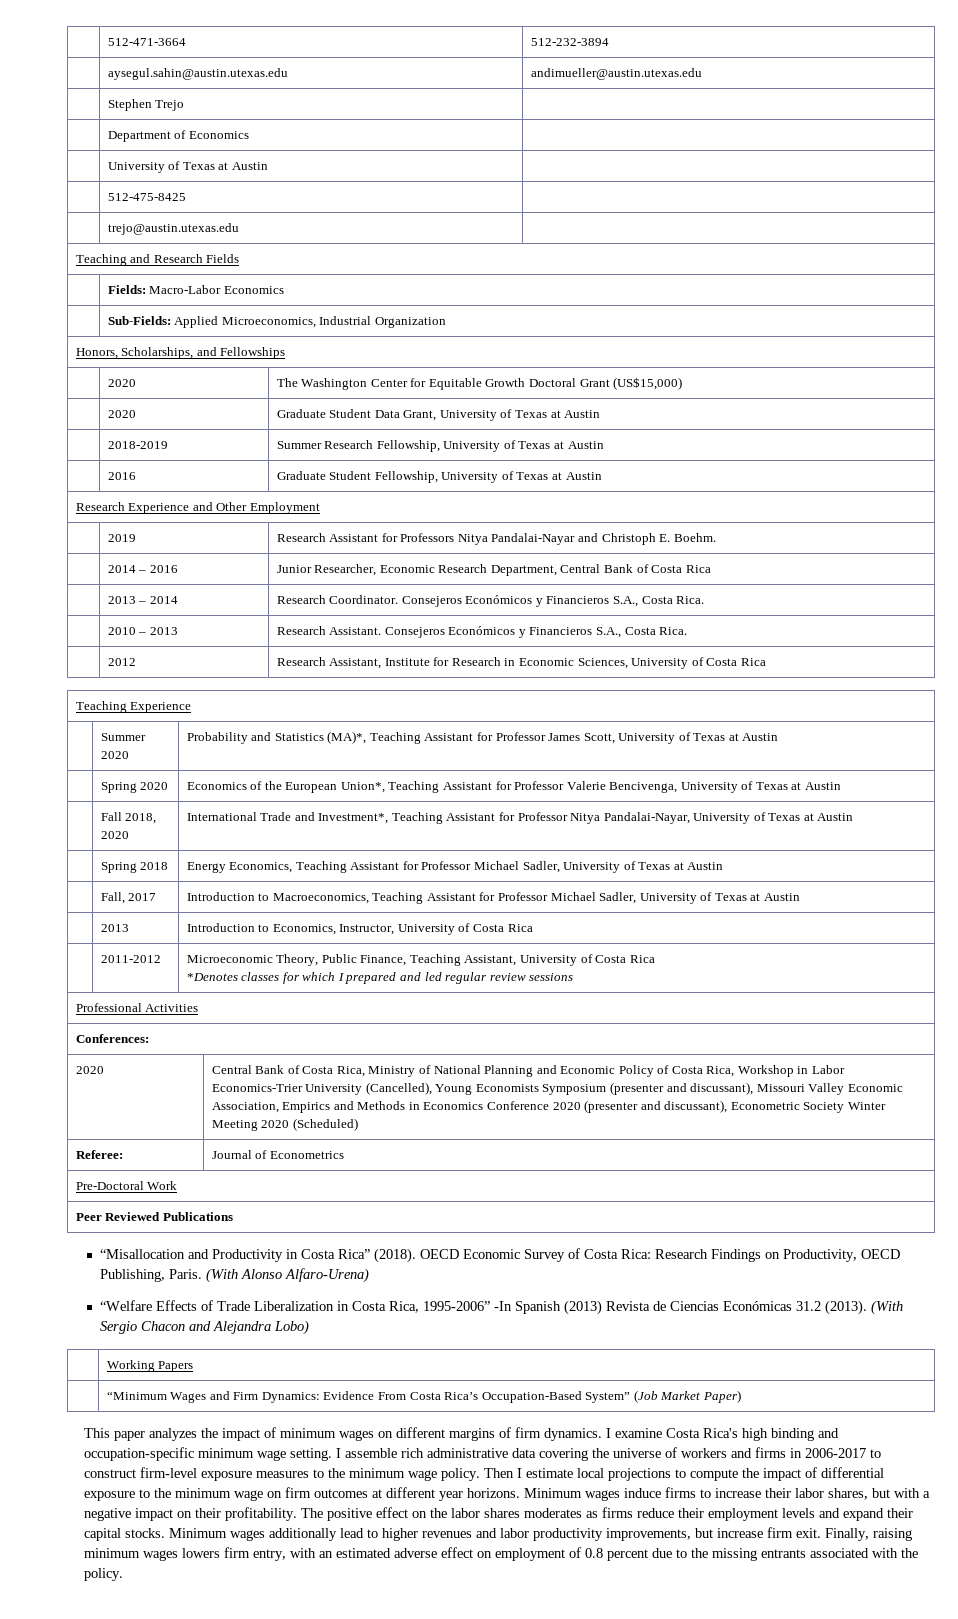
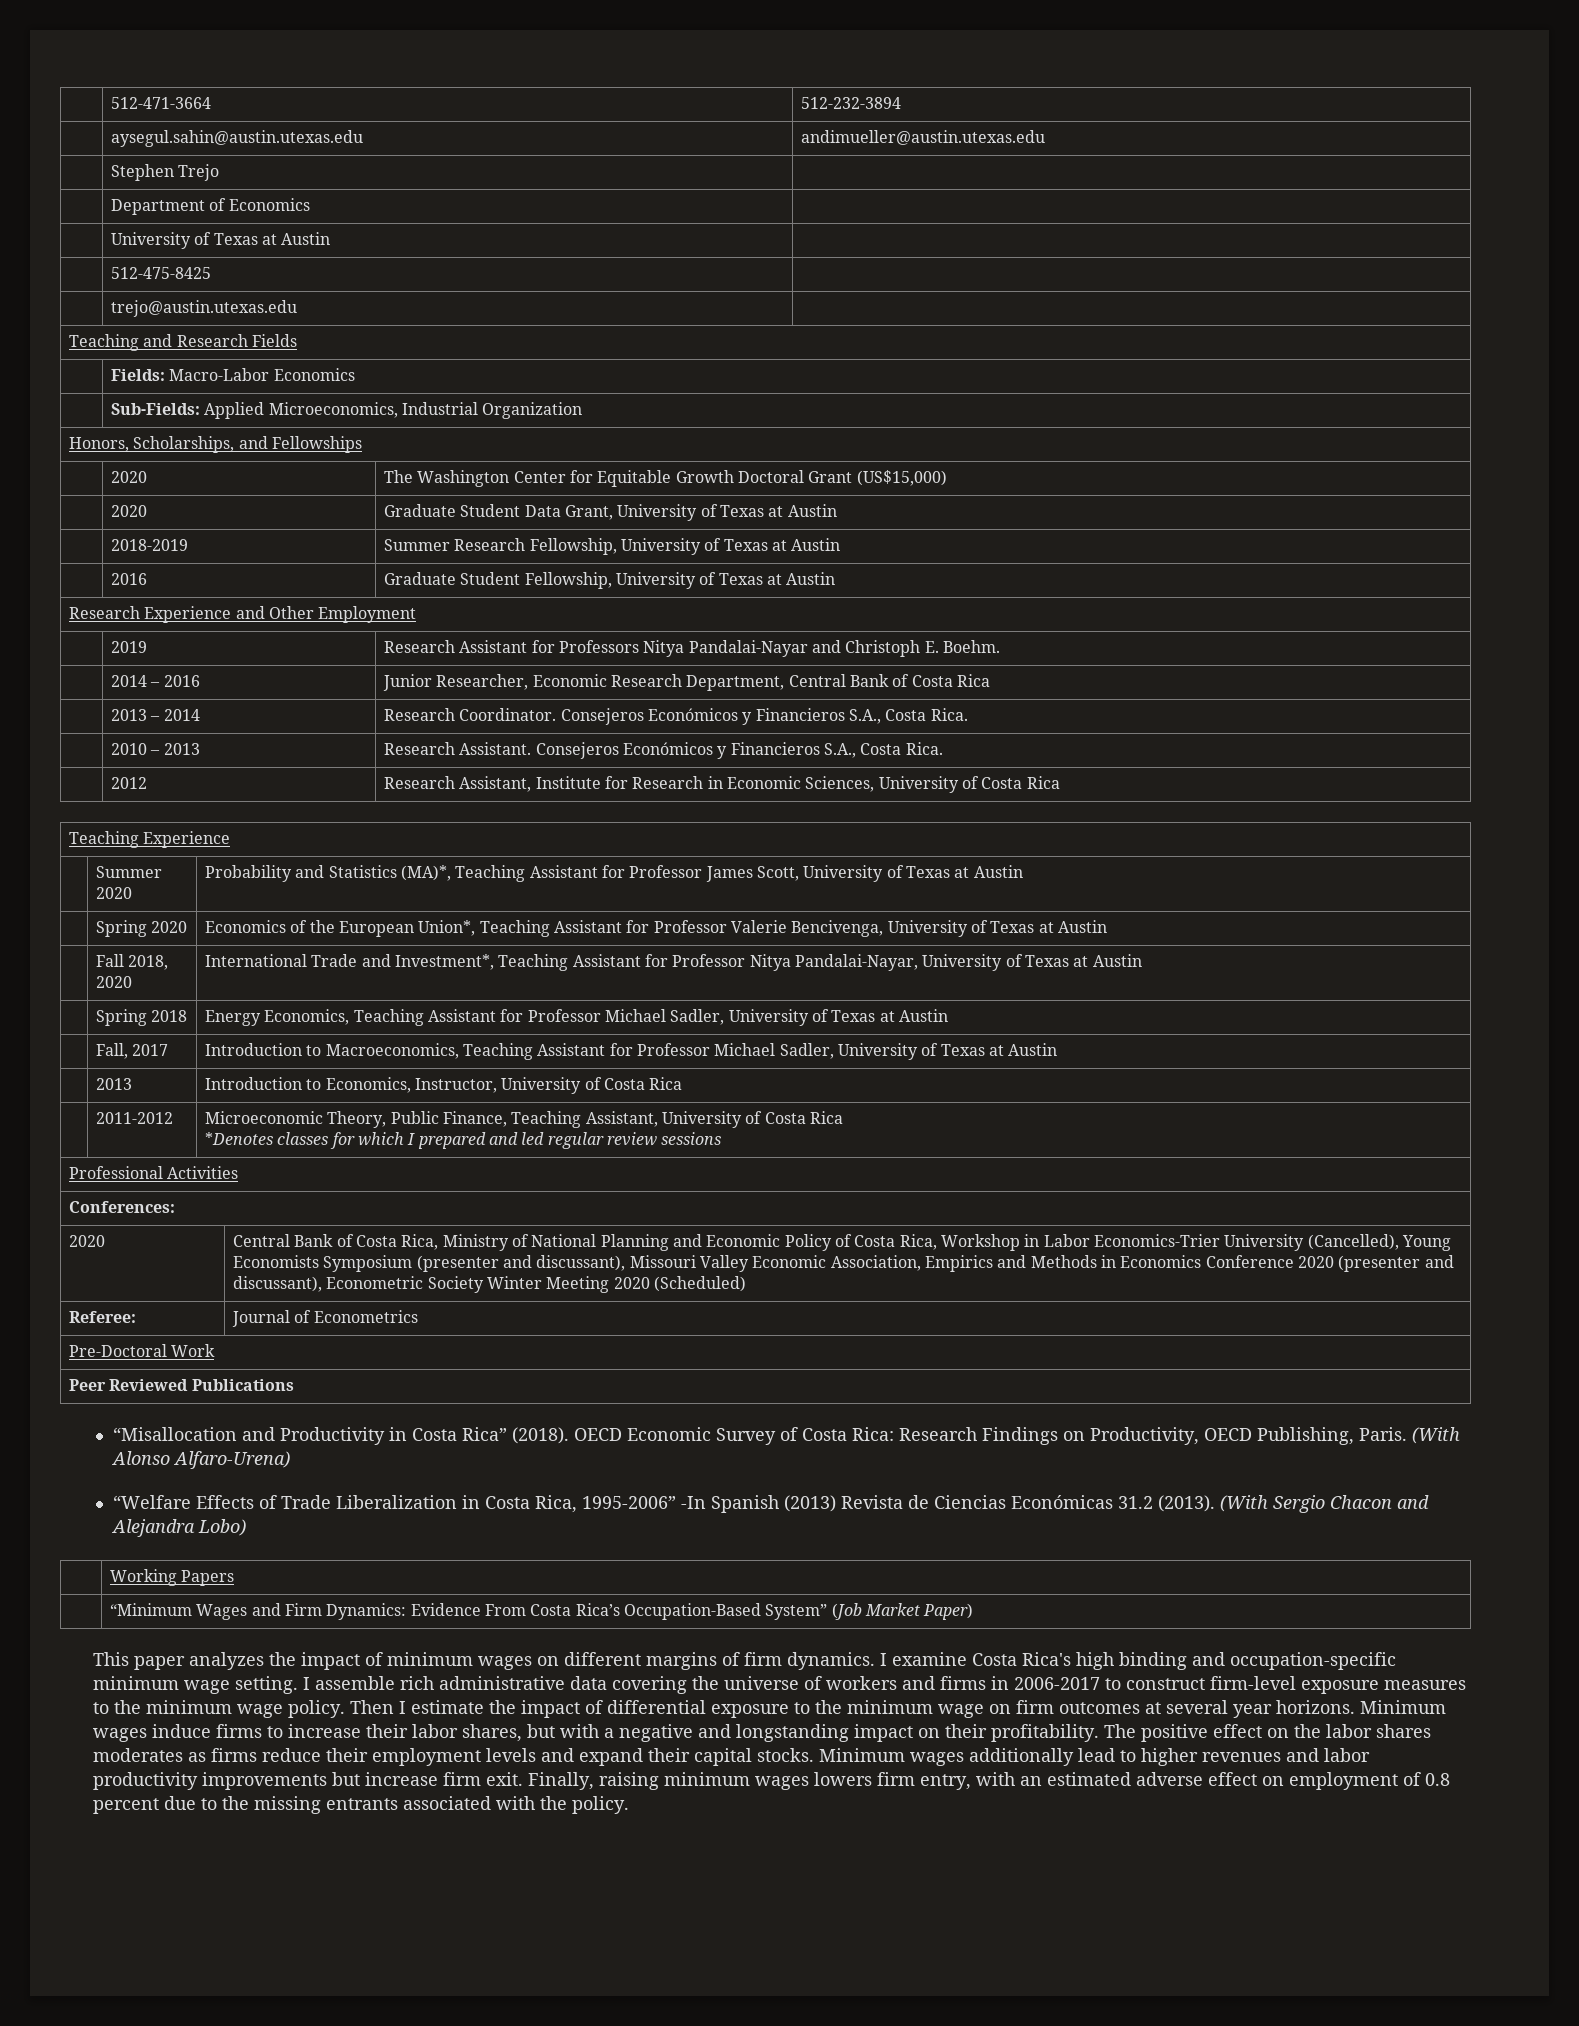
- Then I estimate local projections to compute the impact of differential exposure to the minimum wage on firm outcomes at different year horizons.
+ Then I estimate the impact of differential exposure to the minimum wage on firm outcomes at several year horizons.
- Minimum wages induce firms to increase their labor shares, but with a negative impact on their profitability.
+ Minimum wages induce firms to increase their labor shares, but with a negative and longstanding impact on their profitability.
- Minimum wages additionally lead to higher revenues and labor productivity improvements, but increase firm exit.
+ Minimum wages additionally lead to higher revenues and labor productivity improvements but increase firm exit.

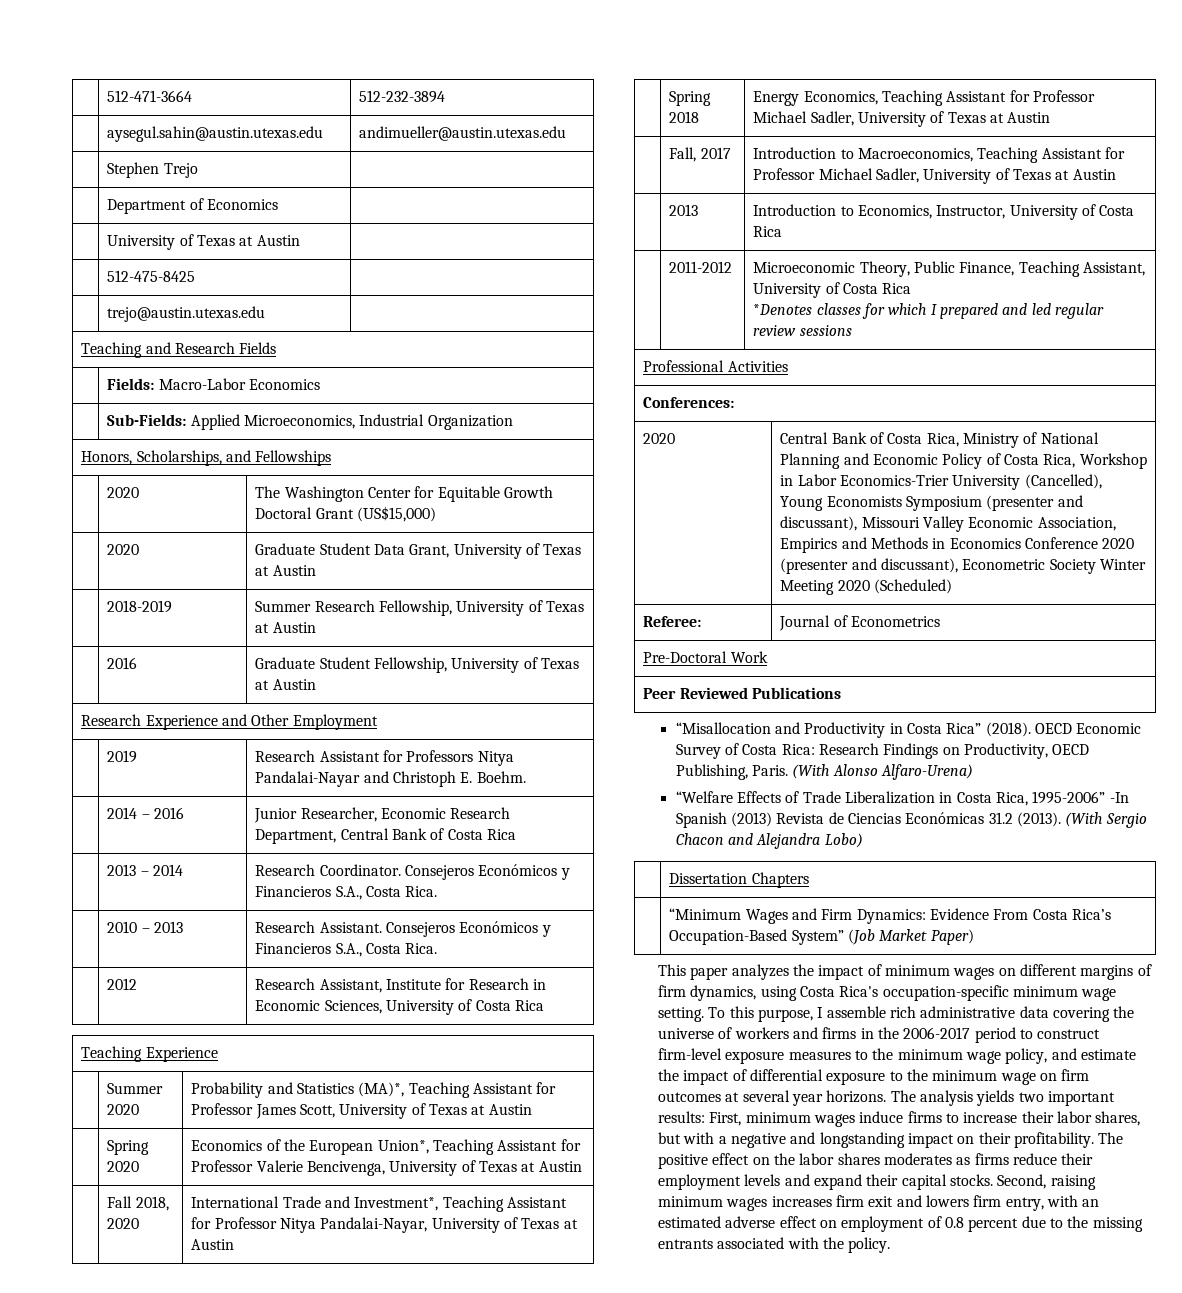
- | Working Papers
+ | Dissertation Chapters
- This paper analyzes the impact of minimum wages on different margins of firm dynamics. I examine Costa Rica's high binding and occupation-specific minimum wage setting.
+ This paper analyzes the impact of minimum wages on different margins of firm dynamics, using Costa Rica's occupation-specific minimum wage setting.
- I assemble rich administrative data covering the universe of workers and firms in 2006-2017 to construct firm-level exposure measures to the minimum wage policy. Then I estimate the impact of differential exposure to the minimum wage on firm outcomes at several year horizons.
+ To this purpose, I assemble rich administrative data covering the universe of workers and firms in the 2006-2017 period to construct firm-level exposure measures to the minimum wage policy, and estimate the impact of differential exposure to the minimum wage on firm outcomes at several year horizons.
- Minimum wages induce firms to increase their labor shares, but with a negative and longstanding impact on their profitability.
+ The analysis yields two important results: First, minimum wages induce firms to increase their labor shares, but with a negative and longstanding impact on their profitability.
- Minimum wages additionally lead to higher revenues and labor productivity improvements but increase firm exit. Finally, raising minimum wages lowers firm entry, with an estimated adverse effect on employment of 0.8 percent due to the missing entrants associated with the policy.
+ Second, raising minimum wages increases firm exit and lowers firm entry, with an estimated adverse effect on employment of 0.8 percent due to the missing entrants associated with the policy.

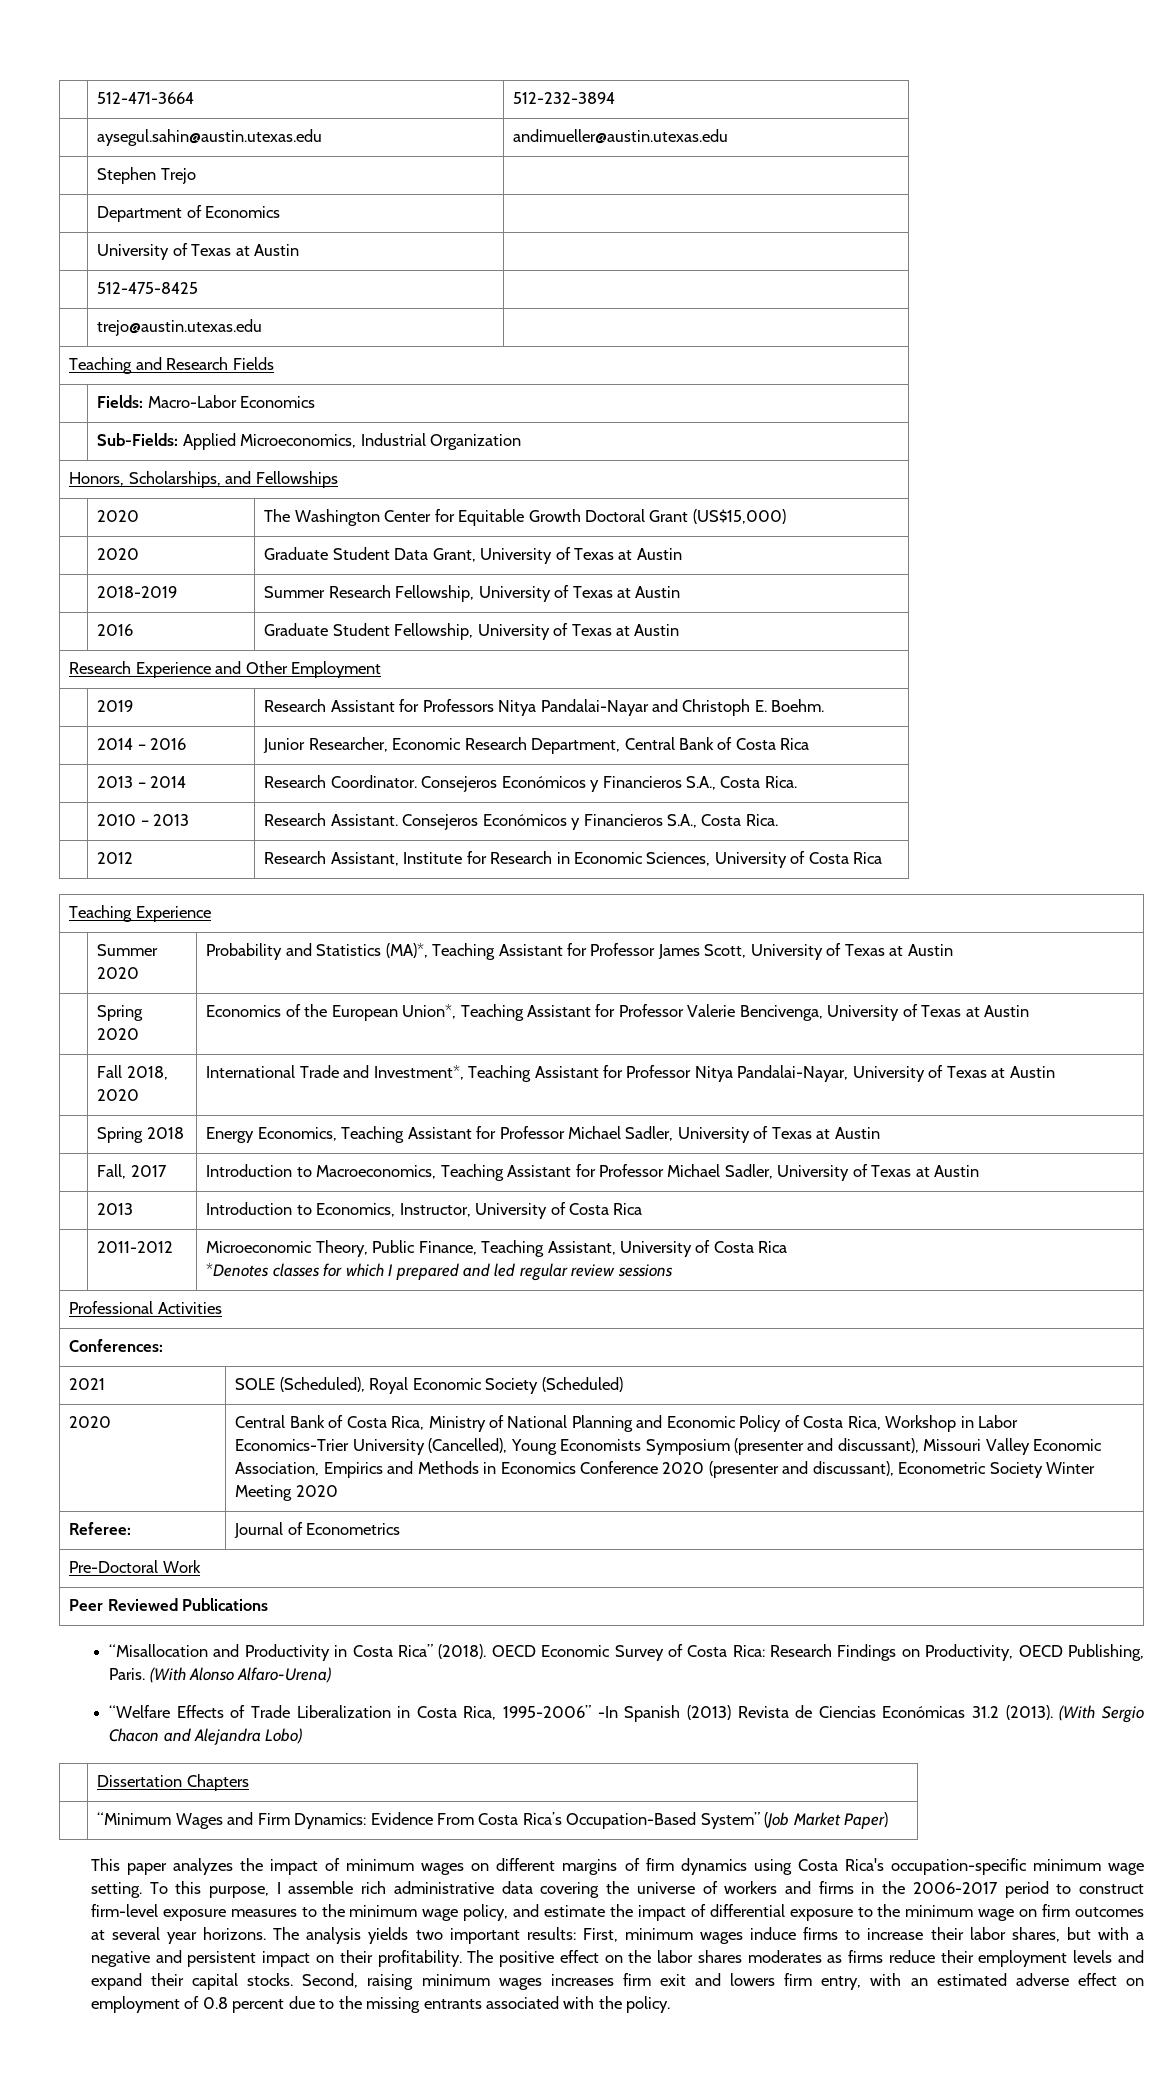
+ 2021 | SOLE (Scheduled), Royal Economic Society (Scheduled)
- Central Bank of Costa Rica, Ministry of National Planning and Economic Policy of Costa Rica, Workshop in Labor Economics-Trier University (Cancelled), Young Economists Symposium (presenter and discussant), Missouri Valley Economic Association, Empirics and Methods in Economics Conference 2020 (presenter and discussant), Econometric Society Winter Meeting 2020 (Scheduled)
+ Central Bank of Costa Rica, Ministry of National Planning and Economic Policy of Costa Rica, Workshop in Labor Economics-Trier University (Cancelled), Young Economists Symposium (presenter and discussant), Missouri Valley Economic Association, Empirics and Methods in Economics Conference 2020 (presenter and discussant), Econometric Society Winter Meeting 2020
- This paper analyzes the impact of minimum wages on different margins of firm dynamics, using Costa Rica's occupation-specific minimum wage setting.
+ This paper analyzes the impact of minimum wages on different margins of firm dynamics using Costa Rica's occupation-specific minimum wage setting.
- The analysis yields two important results: First, minimum wages induce firms to increase their labor shares, but with a negative and longstanding impact on their profitability.
+ The analysis yields two important results: First, minimum wages induce firms to increase their labor shares, but with a negative and persistent impact on their profitability.

